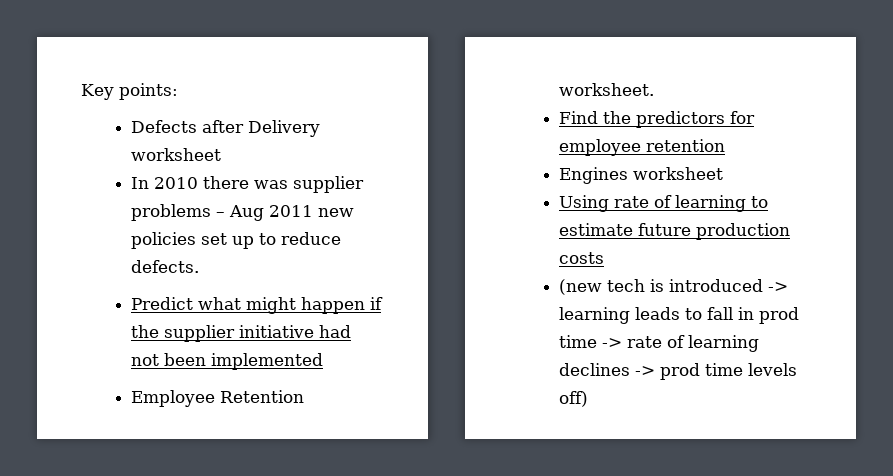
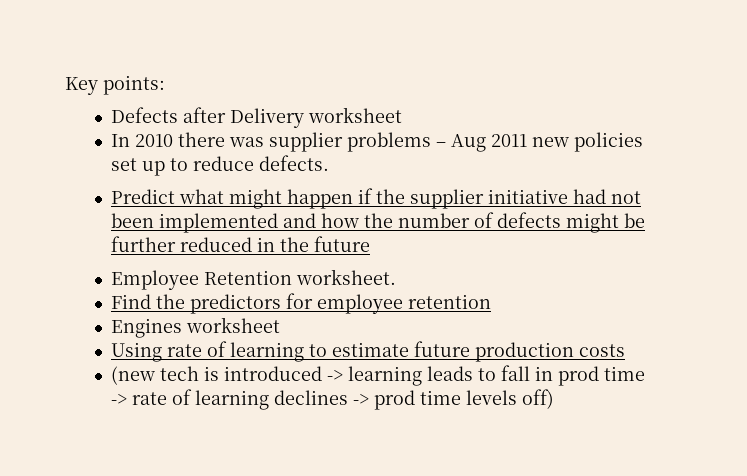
- Predict what might happen if the supplier initiative had not been implemented
+ Predict what might happen if the supplier initiative had not been implemented and how the number of defects might be further reduced in the future

